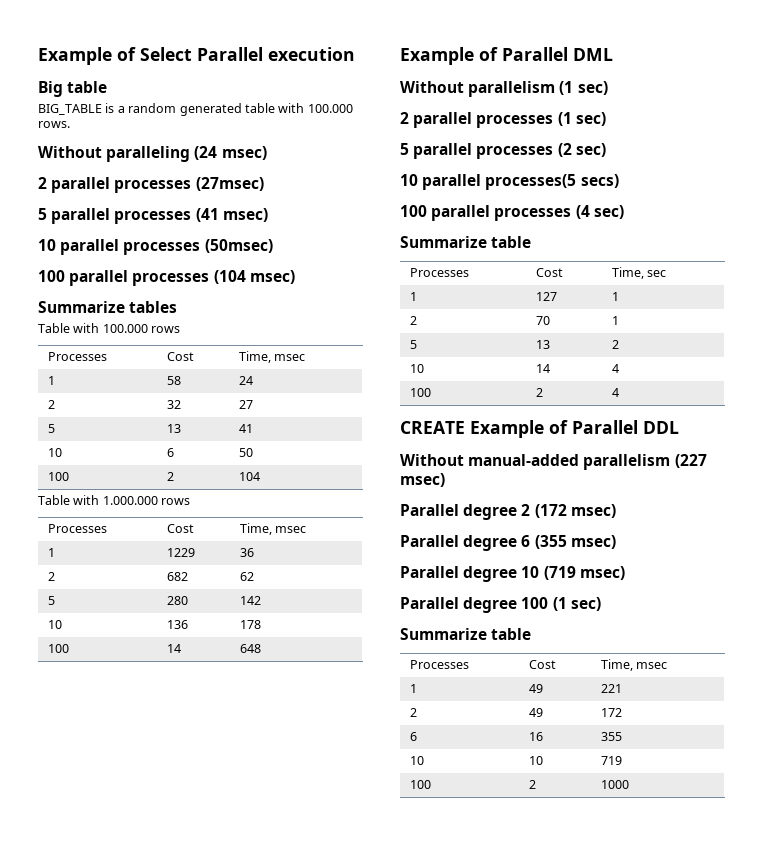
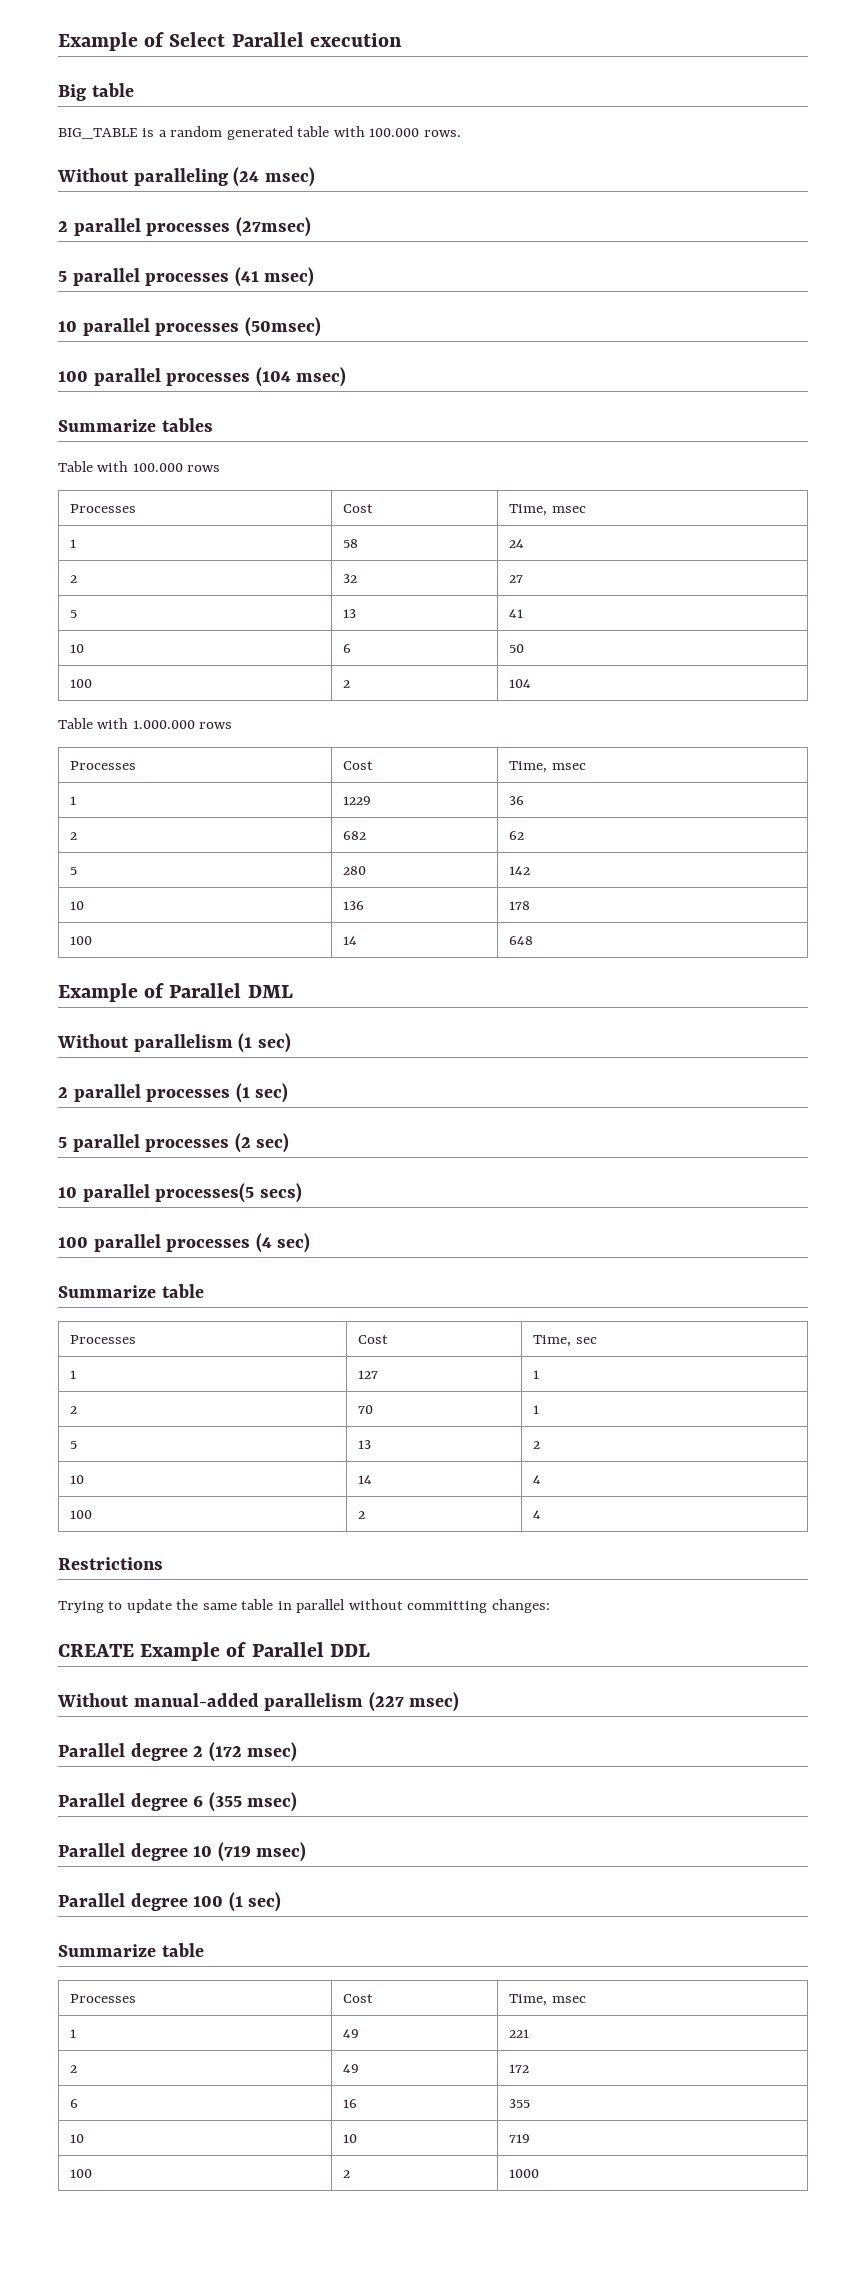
+ Restrictions
+ Trying to update the same table in parallel without committing changes:

